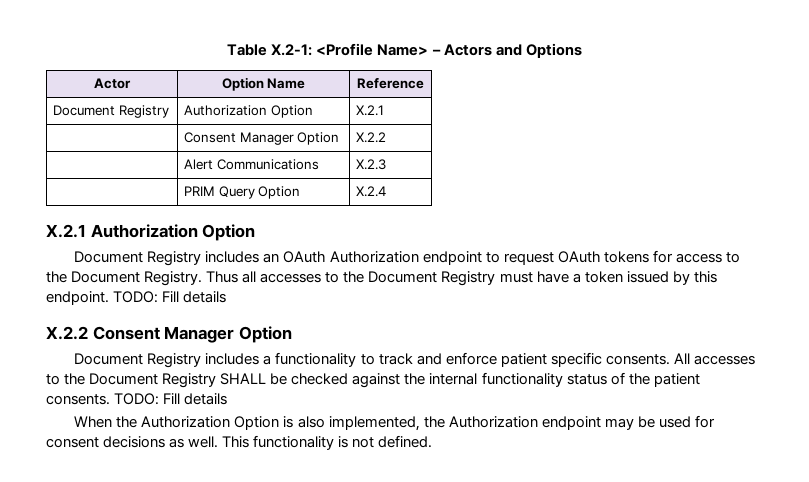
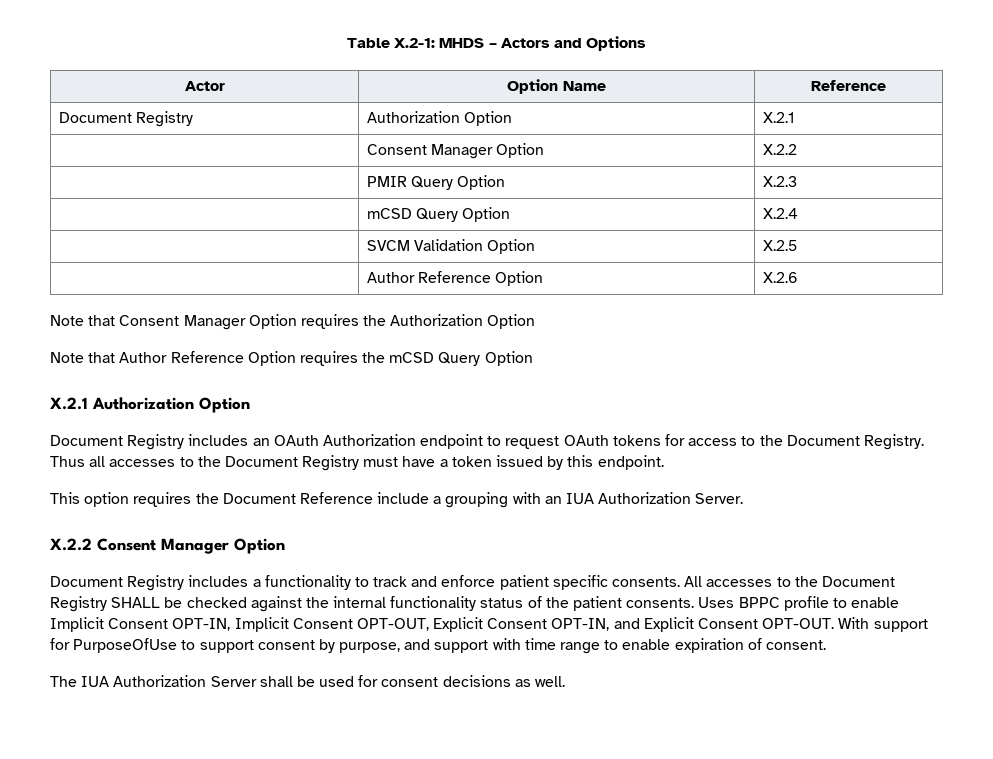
- Table X.2-1: <Profile Name> – Actors and Options
+ Table X.2-1: MHDS – Actors and Options
- | Alert Communications | X.2.3
+ | PMIR Query Option | X.2.3
- | PRIM Query Option | X.2.4
+ | mCSD Query Option | X.2.4
+ | SVCM Validation Option | X.2.5
+ | Author Reference Option | X.2.6
+ Note that Consent Manager Option requires the Authorization Option
+ Note that Author Reference Option requires the mCSD Query Option
- Thus all accesses to the Document Registry must have a token issued by this endpoint. TODO: Fill details
+ Thus all accesses to the Document Registry must have a token issued by this endpoint.
+ This option requires the Document Reference include a grouping with an IUA Authorization Server.
- All accesses to the Document Registry SHALL be checked against the internal functionality status of the patient consents. TODO: Fill details
- When the Authorization Option is also implemented, the Authorization endpoint may be used for consent decisions as well. This functionality is not defined.
+ All accesses to the Document Registry SHALL be checked against the internal functionality status of the patient consents. Uses BPPC profile to enable Implicit Consent OPT-IN, Implicit Consent OPT-OUT, Explicit Consent OPT-IN, and Explicit Consent OPT-OUT. With support for PurposeOfUse to support consent by purpose, and support with time range to enable expiration of consent.
+ The IUA Authorization Server shall be used for consent decisions as well.

